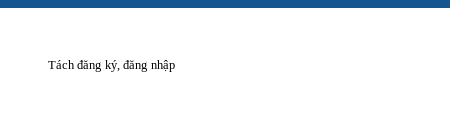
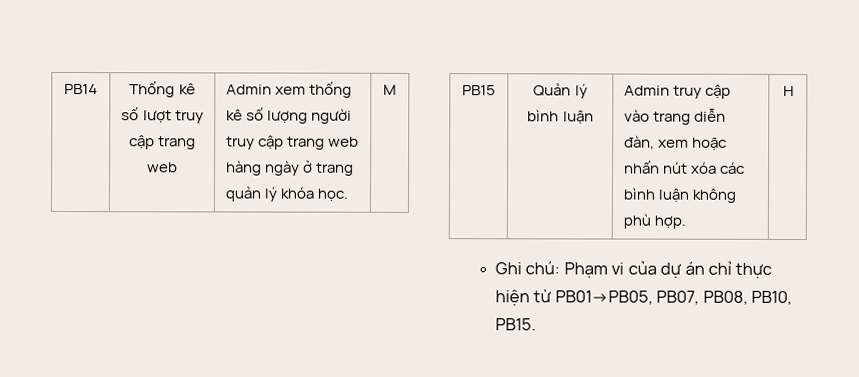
- Tách đăng ký, đăng nhập
+ PB14 | Thống kê số lượt truy cập trang web | Admin xem thống kê số lượng người truy cập trang web hàng ngày ở trang quản lý khóa học. | M
+ PB15 | Quản lý bình luận | Admin truy cập vào trang diễn đàn, xem hoặc nhấn nút xóa các bình luận không phù hợp. | H
+ Ghi chú: Phạm vi của dự án chỉ thực hiện từ PB01→PB05, PB07, PB08, PB10, PB15.

